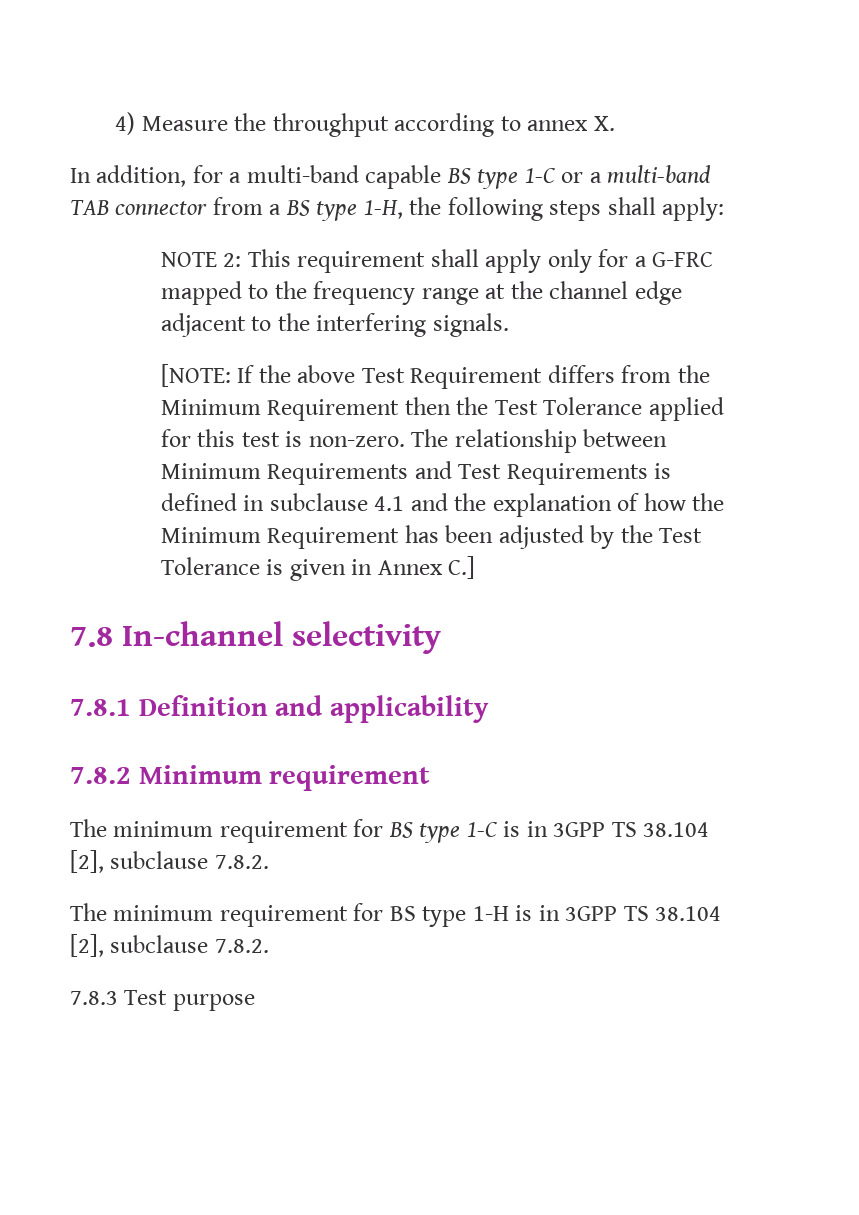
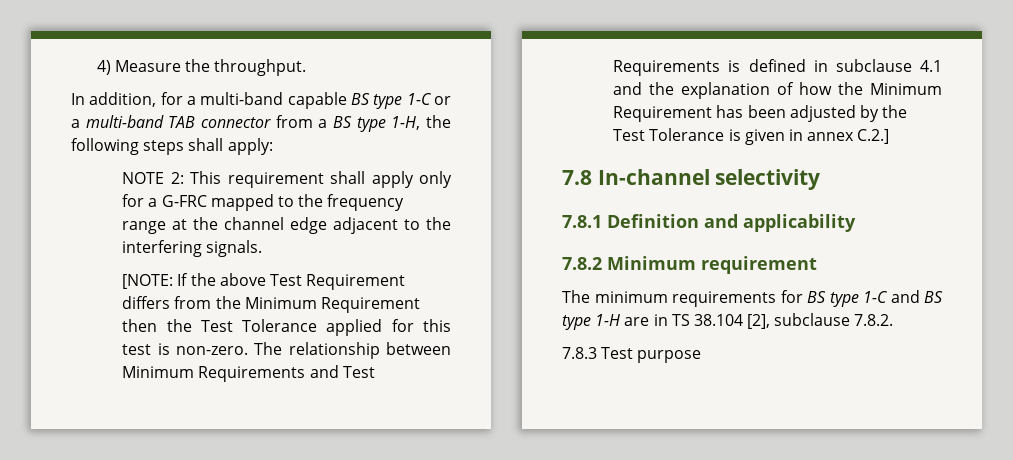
- 4) Measure the throughput according to annex X.
+ 4) Measure the throughput.
- The relationship between Minimum Requirements and Test Requirements is defined in subclause 4.1 and the explanation of how the Minimum Requirement has been adjusted by the Test Tolerance is given in Annex C.]
+ The relationship between Minimum Requirements and Test Requirements is defined in subclause 4.1 and the explanation of how the Minimum Requirement has been adjusted by the Test Tolerance is given in annex C.2.]
- The minimum requirement for BS type 1-C is in 3GPP TS 38.104 [2], subclause 7.8.2.
- The minimum requirement for BS type 1-H is in 3GPP TS 38.104 [2], subclause 7.8.2.
+ The minimum requirements for BS type 1-C and BS type 1-H are in TS 38.104 [2], subclause 7.8.2.

